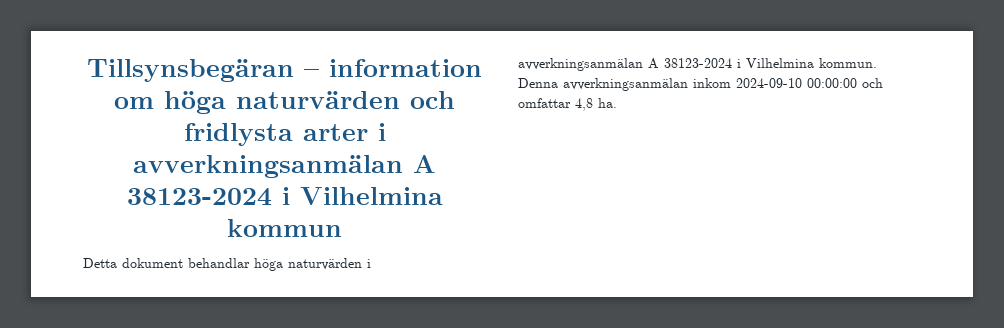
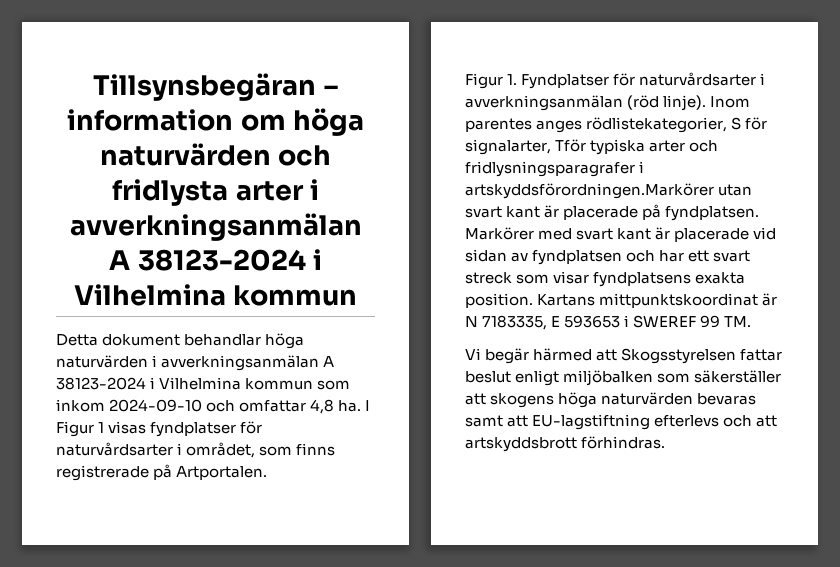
- Detta dokument behandlar höga naturvärden i avverkningsanmälan A 38123-2024 i Vilhelmina kommun. Denna avverkningsanmälan inkom 2024-09-10 00:00:00 och omfattar 4,8 ha.
+ Detta dokument behandlar höga naturvärden i avverkningsanmälan A 38123-2024 i Vilhelmina kommun som inkom 2024-09-10 och omfattar 4,8 ha.
+ I Figur 1 visas fyndplatser för naturvårdsarter i området, som finns registrerade på Artportalen.
+ Figur 1. Fyndplatser för naturvårdsarter i avverkningsanmälan (röd linje). Inom parentes anges rödlistekategorier, S för signalarter, Tför typiska arter och fridlysningsparagrafer i artskyddsförordningen.Markörer utan svart kant är placerade på fyndplatsen. Markörer med svart kant är placerade vid sidan av fyndplatsen och har ett svart streck som visar fyndplatsens exakta position. Kartans mittpunktskoordinat är N 7183335, E 593653 i SWEREF 99 TM.
+ Vi begär härmed att Skogsstyrelsen fattar beslut enligt miljöbalken som säkerställer att skogens höga naturvärden bevaras samt att EU-lagstiftning efterlevs och att artskyddsbrott förhindras.

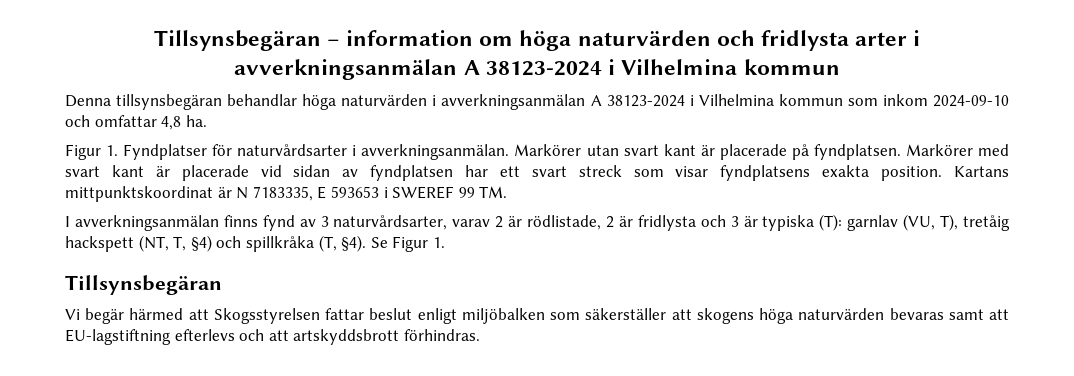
- Detta dokument behandlar höga naturvärden i avverkningsanmälan A 38123-2024 i Vilhelmina kommun som inkom 2024-09-10 och omfattar 4,8 ha. I Figur 1 visas fyndplatser för naturvårdsarter i området, som finns registrerade på Artportalen.
+ Denna tillsynsbegäran behandlar höga naturvärden i avverkningsanmälan A 38123-2024 i Vilhelmina kommun som inkom 2024-09-10 och omfattar 4,8 ha.
- Figur 1. Fyndplatser för naturvårdsarter i avverkningsanmälan (röd linje). Inom parentes anges rödlistekategorier, S för signalarter, Tför typiska arter och fridlysningsparagrafer i artskyddsförordningen.Markörer utan svart kant är placerade på fyndplatsen.
+ Figur 1. Fyndplatser för naturvårdsarter i avverkningsanmälan. Markörer utan svart kant är placerade på fyndplatsen.
- Markörer med svart kant är placerade vid sidan av fyndplatsen och har ett svart streck som visar fyndplatsens exakta position.
+ Markörer med svart kant är placerade vid sidan av fyndplatsen har ett svart streck som visar fyndplatsens exakta position.
+ I avverkningsanmälan finns fynd av 3 naturvårdsarter, varav 2 är rödlistade, 2 är fridlysta och 3 är typiska (T): garnlav (VU, T), tretåig hackspett (NT, T, §4) och spillkråka (T, §4). Se Figur 1.
+ Tillsynsbegäran

